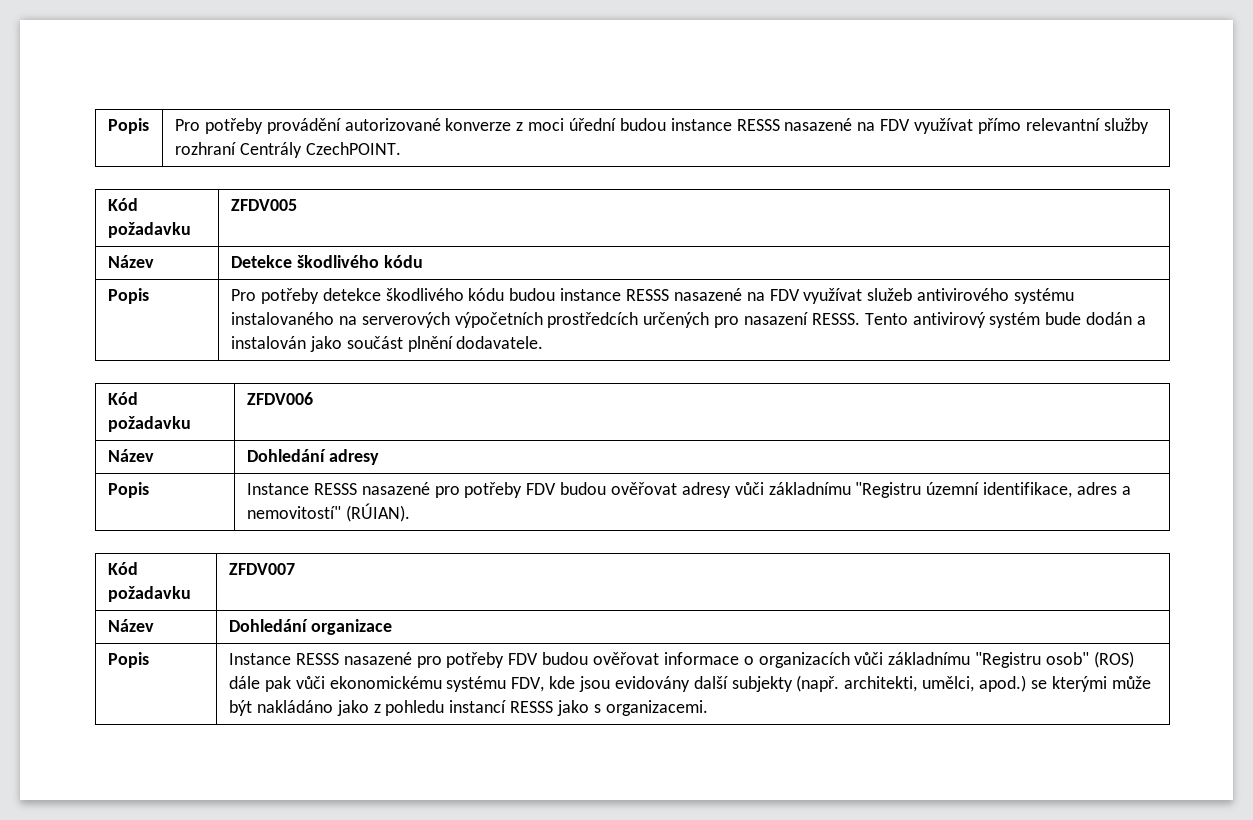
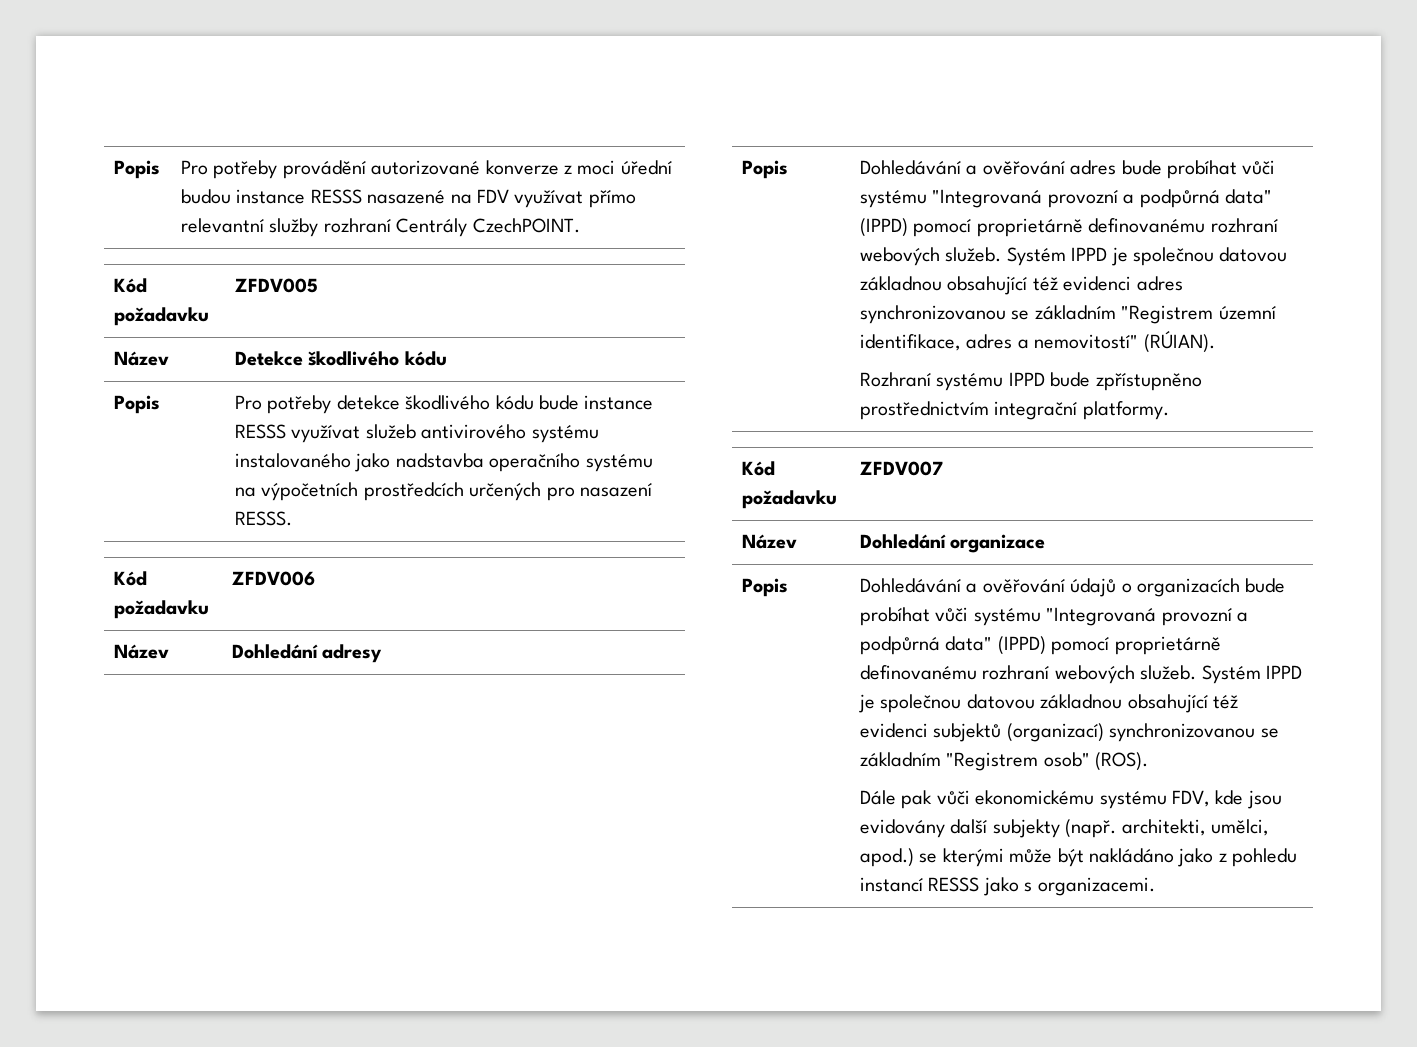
- Popis | Pro potřeby detekce škodlivého kódu budou instance RESSS nasazené na FDV využívat služeb antivirového systému instalovaného na serverových výpočetních prostředcích určených pro nasazení RESSS. Tento antivirový systém bude dodán a instalován jako součást plnění dodavatele.
+ Popis | Pro potřeby detekce škodlivého kódu bude instance RESSS využívat služeb antivirového systému instalovaného jako nadstavba operačního systému na výpočetních prostředcích určených pro nasazení RESSS.
- Instance RESSS nasazené pro potřeby FDV budou ověřovat adresy vůči základnímu "Registru územní identifikace, adres a nemovitostí" (RÚIAN).
+ Dohledávání a ověřování adres bude probíhat vůči systému "Integrovaná provozní a podpůrná data" (IPPD) pomocí proprietárně definovanému rozhraní webových služeb. Systém IPPD je společnou datovou základnou obsahující též evidenci adres synchronizovanou se základním "Registrem územní identifikace, adres a nemovitostí" (RÚIAN).
+ Rozhraní systému IPPD bude zpřístupněno prostřednictvím integrační platformy.
- Instance RESSS nasazené pro potřeby FDV budou ověřovat informace o organizacích vůči základnímu "Registru osob" (ROS) dále pak vůči ekonomickému systému FDV, kde jsou evidovány další subjekty (např. architekti, umělci, apod.) se kterými může být nakládáno jako z pohledu instancí RESSS jako s organizacemi.
+ Dohledávání a ověřování údajů o organizacích bude probíhat vůči systému "Integrovaná provozní a podpůrná data" (IPPD) pomocí proprietárně definovanému rozhraní webových služeb. Systém IPPD je společnou datovou základnou obsahující též evidenci subjektů (organizací) synchronizovanou se základním "Registrem osob" (ROS).
+ Dále pak vůči ekonomickému systému FDV, kde jsou evidovány další subjekty (např. architekti, umělci, apod.) se kterými může být nakládáno jako z pohledu instancí RESSS jako s organizacemi.

